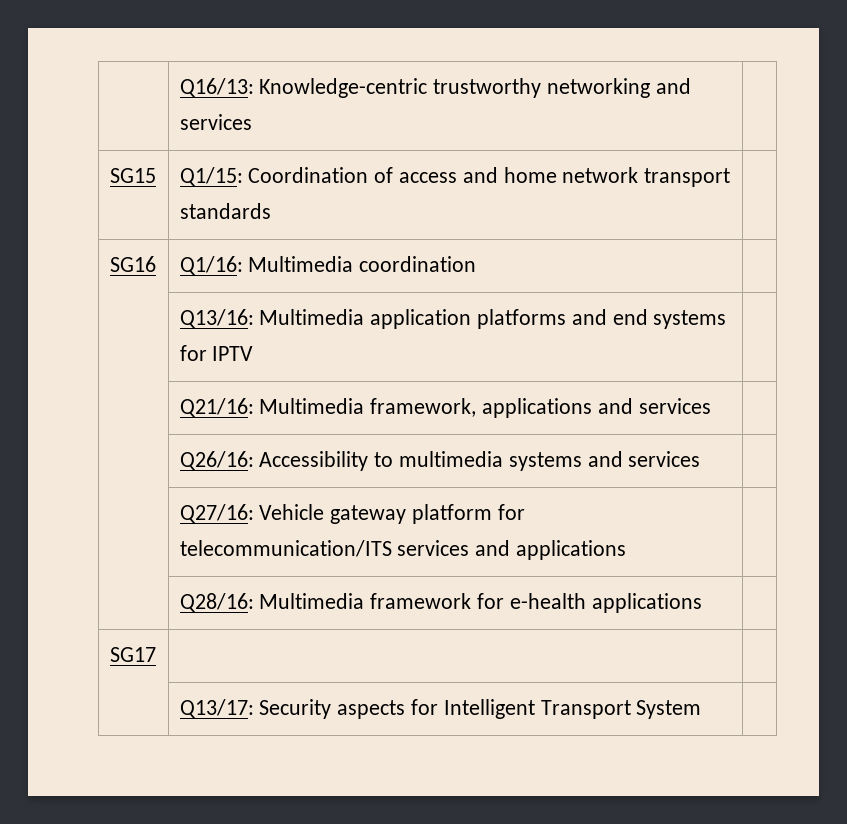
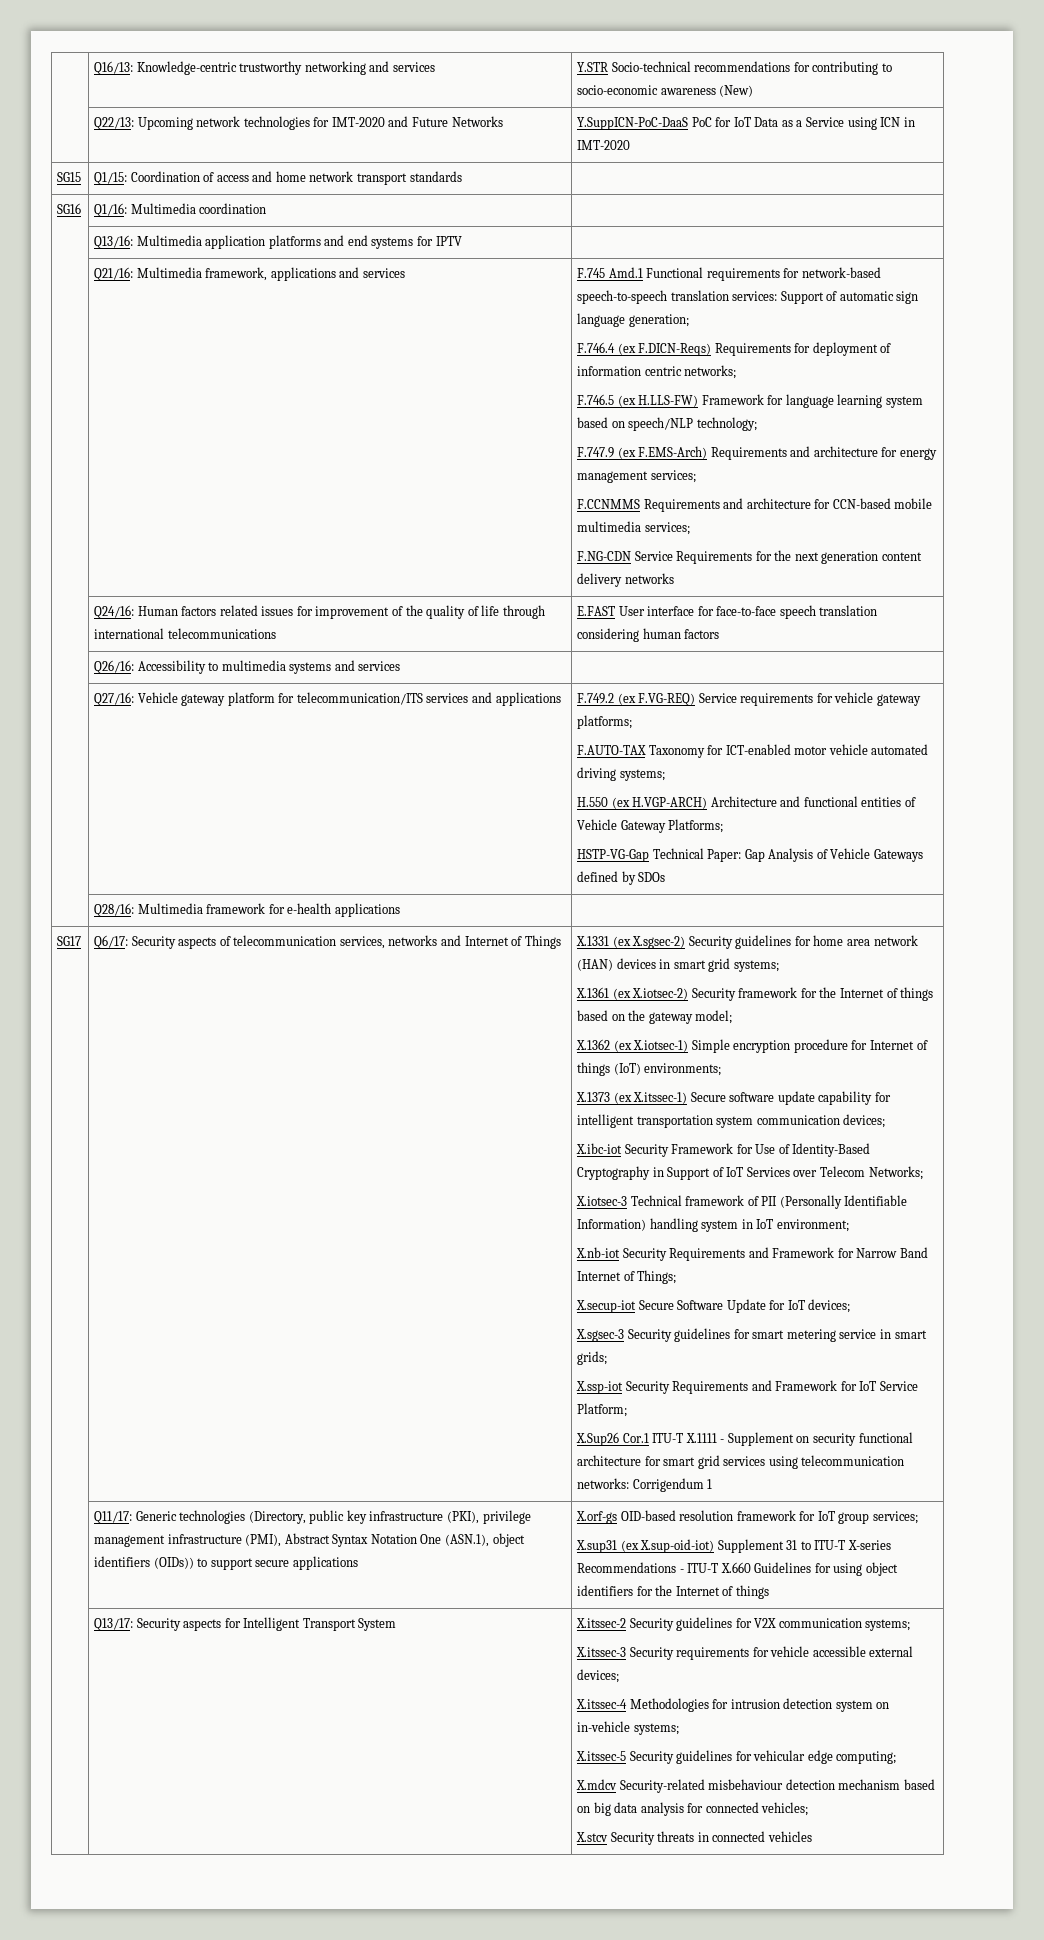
- | Q16/13: Knowledge-centric trustworthy networking and services |
+ | Q16/13: Knowledge-centric trustworthy networking and services | Y.STR Socio-technical recommendations for contributing to socio-economic awareness (New)
+ | Q22/13: Upcoming network technologies for IMT-2020 and Future Networks | Y.SuppICN-PoC-DaaS PoC for IoT Data as a Service using ICN in IMT-2020
+ F.745 Amd.1 Functional requirements for network-based speech-to-speech translation services: Support of automatic sign language generation;
+ F.746.4 (ex F.DICN-Reqs) Requirements for deployment of information centric networks;
+ F.746.5 (ex H.LLS-FW) Framework for language learning system based on speech/NLP technology;
+ F.747.9 (ex F.EMS-Arch) Requirements and architecture for energy management services;
+ F.CCNMMS Requirements and architecture for CCN-based mobile multimedia services;
+ F.NG-CDN Service Requirements for the next generation content delivery networks
+ | Q24/16: Human factors related issues for improvement of the quality of life through international telecommunications | E.FAST User interface for face-to-face speech translation considering human factors
+ F.749.2 (ex F.VG-REQ) Service requirements for vehicle gateway platforms;
+ F.AUTO-TAX Taxonomy for ICT-enabled motor vehicle automated driving systems;
+ H.550 (ex H.VGP-ARCH) Architecture and functional entities of Vehicle Gateway Platforms;
+ HSTP-VG-Gap Technical Paper: Gap Analysis of Vehicle Gateways defined by SDOs
+ Q6/17: Security aspects of telecommunication services, networks and Internet of Things | X.1331 (ex X.sgsec-2) Security guidelines for home area network (HAN) devices in smart grid systems;
+ X.1361 (ex X.iotsec-2) Security framework for the Internet of things based on the gateway model;
+ X.1362 (ex X.iotsec-1) Simple encryption procedure for Internet of things (IoT) environments;
+ X.1373 (ex X.itssec-1) Secure software update capability for intelligent transportation system communication devices;
+ X.ibc-iot Security Framework for Use of Identity-Based Cryptography in Support of IoT Services over Telecom Networks;
+ X.iotsec-3 Technical framework of PII (Personally Identifiable Information) handling system in IoT environment;
+ X.nb-iot Security Requirements and Framework for Narrow Band Internet of Things;
+ X.secup-iot Secure Software Update for IoT devices;
+ X.sgsec-3 Security guidelines for smart metering service in smart grids;
+ X.ssp-iot Security Requirements and Framework for IoT Service Platform;
+ X.Sup26 Cor.1 ITU-T X.1111 - Supplement on security functional architecture for smart grid services using telecommunication networks: Corrigendum 1
+ | Q11/17: Generic technologies (Directory, public key infrastructure (PKI), privilege management infrastructure (PMI), Abstract Syntax Notation One (ASN.1), object identifiers (OIDs)) to support secure applications | X.orf-gs OID-based resolution framework for IoT group services;
+ X.sup31 (ex X.sup-oid-iot) Supplement 31 to ITU-T X-series Recommendations - ITU-T X.660 Guidelines for using object identifiers for the Internet of things
+ X.itssec-2 Security guidelines for V2X communication systems;
+ X.itssec-3 Security requirements for vehicle accessible external devices;
+ X.itssec-4 Methodologies for intrusion detection system on in-vehicle systems;
+ X.itssec-5 Security guidelines for vehicular edge computing;
+ X.mdcv Security-related misbehaviour detection mechanism based on big data analysis for connected vehicles;
+ X.stcv Security threats in connected vehicles

